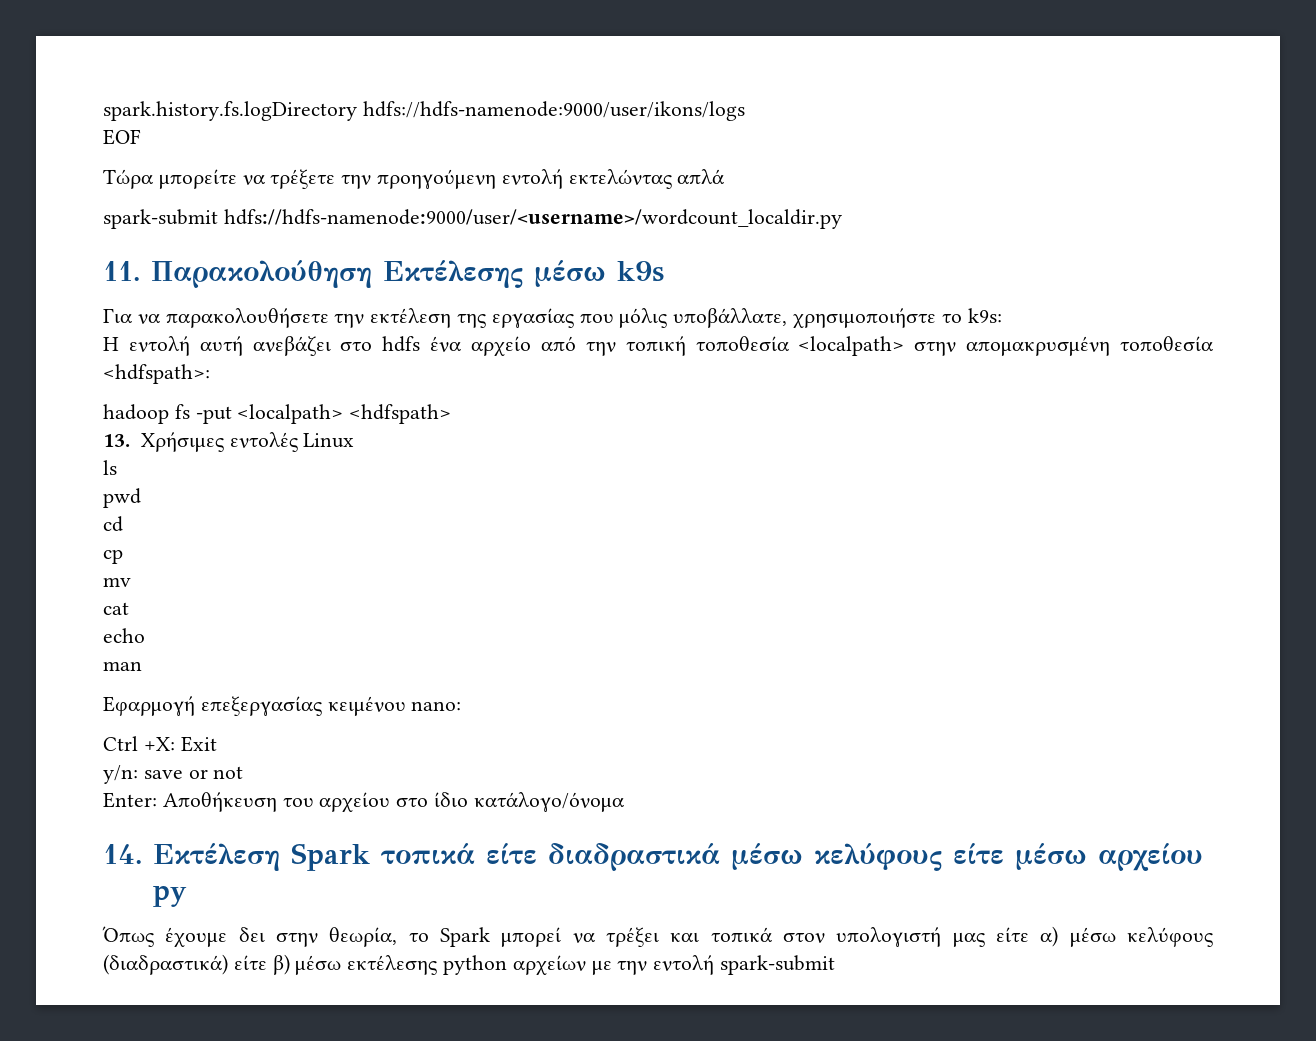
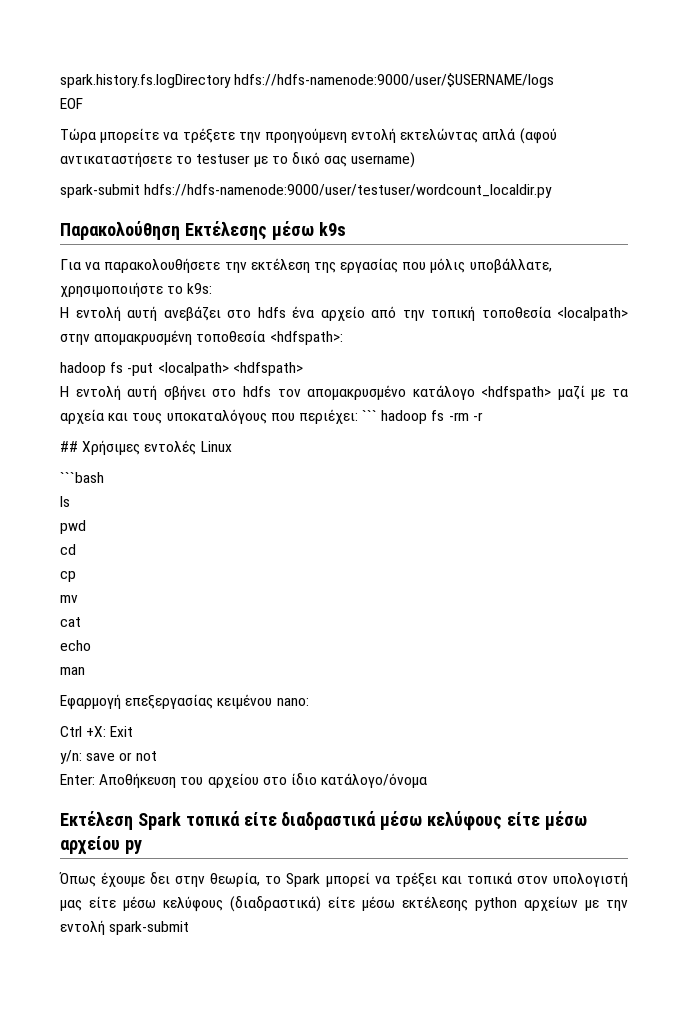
- spark.history.fs.logDirectory hdfs://hdfs-namenode:9000/user/ikons/logs
+ spark.history.fs.logDirectory hdfs://hdfs-namenode:9000/user/$USERNAME/logs
- Τώρα μπορείτε να τρέξετε την προηγούμενη εντολή εκτελώντας απλά
- spark-submit hdfs://hdfs-namenode:9000/user/<username>/wordcount_localdir.py
- 11. Παρακολούθηση Εκτέλεσης μέσω k9s
+ Τώρα μπορείτε να τρέξετε την προηγούμενη εντολή εκτελώντας απλά (αφού αντικαταστήσετε το testuser με το δικό σας username)
+ spark-submit hdfs://hdfs-namenode:9000/user/testuser/wordcount_localdir.py
+ Παρακολούθηση Εκτέλεσης μέσω k9s
- 13. Χρήσιμες εντολές Linux
+ Η εντολή αυτή σβήνει στο hdfs τον απομακρυσμένο κατάλογο <hdfspath> μαζί με τα αρχεία και τους υποκαταλόγους που περιέχει: ``` hadoop fs -rm -r
+ ## Χρήσιμες εντολές Linux
+ ```bash
- 14. Εκτέλεση Spark τοπικά είτε διαδραστικά μέσω κελύφους είτε μέσω αρχείου py
+ Εκτέλεση Spark τοπικά είτε διαδραστικά μέσω κελύφους είτε μέσω αρχείου py
- Όπως έχουμε δει στην θεωρία, το Spark μπορεί να τρέξει και τοπικά στον υπολογιστή μας είτε α) μέσω κελύφους (διαδραστικά) είτε β) μέσω εκτέλεσης python αρχείων με την εντολή spark-submit
+ Όπως έχουμε δει στην θεωρία, το Spark μπορεί να τρέξει και τοπικά στον υπολογιστή μας είτε μέσω κελύφους (διαδραστικά) είτε μέσω εκτέλεσης python αρχείων με την εντολή spark-submit

